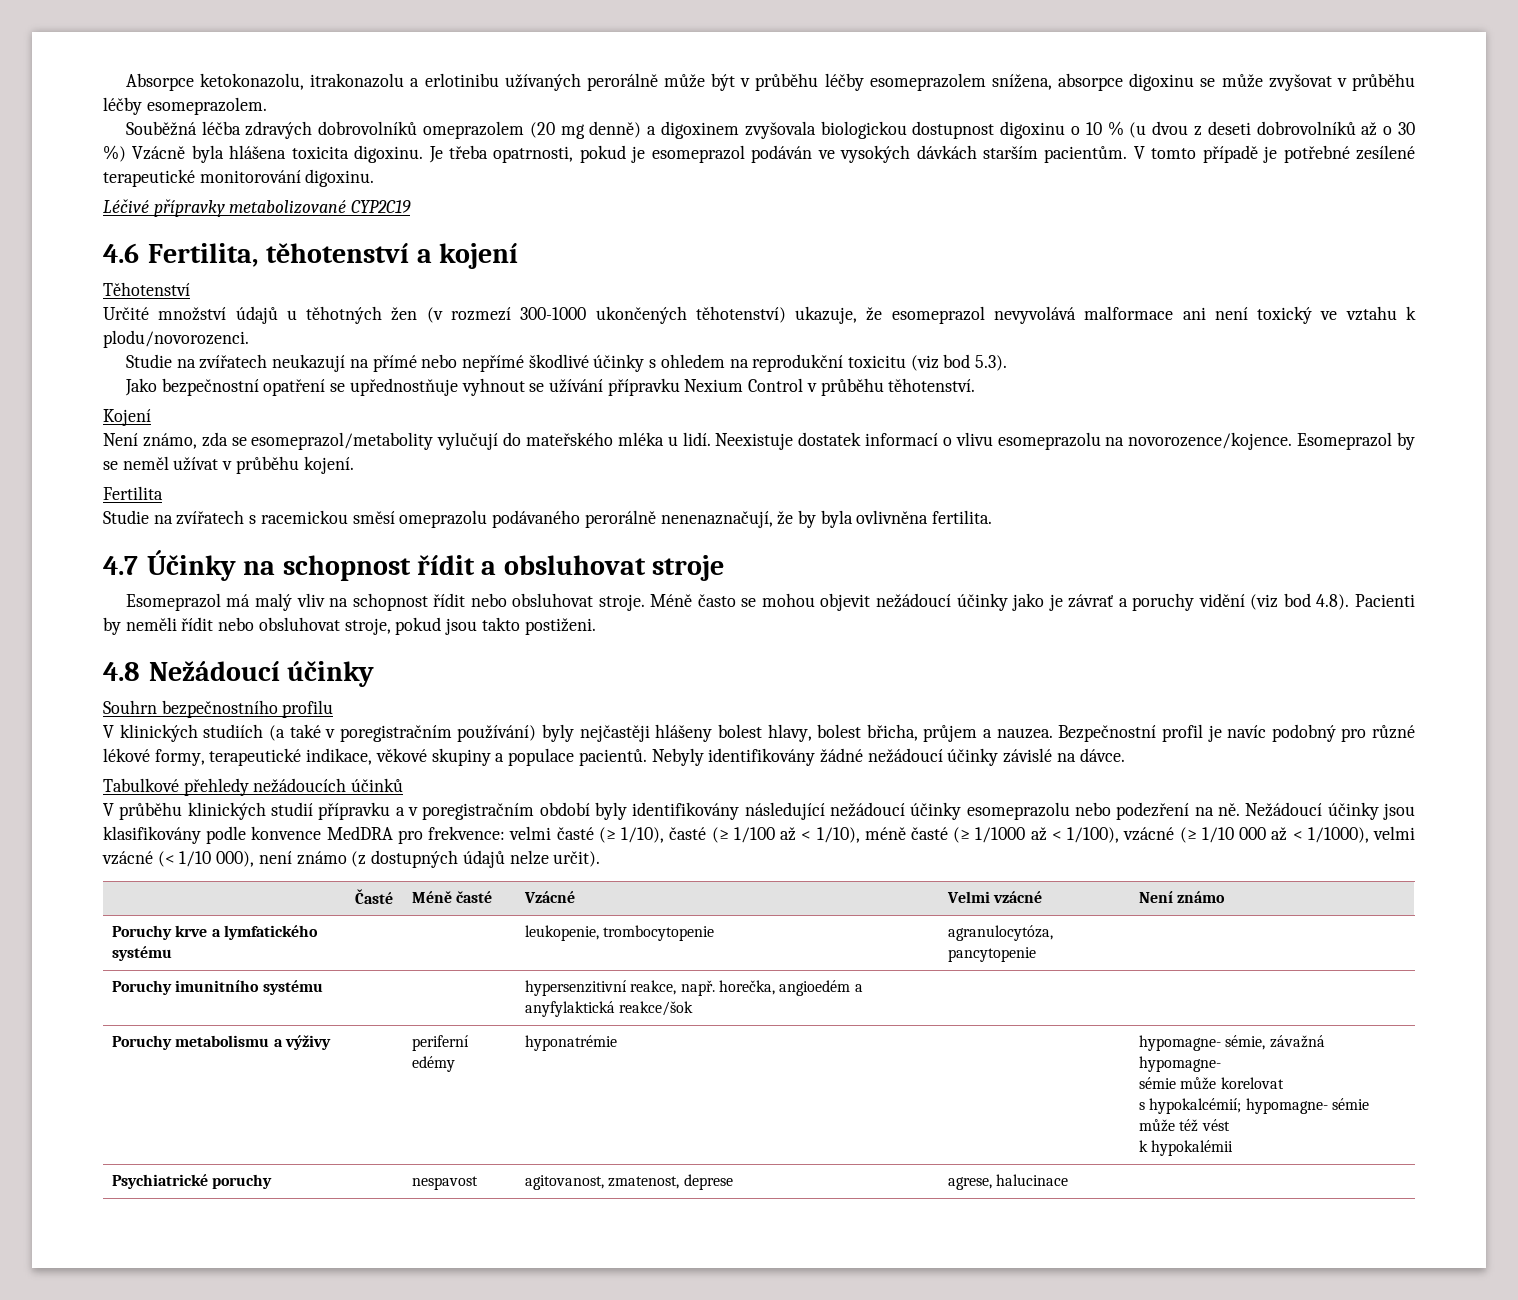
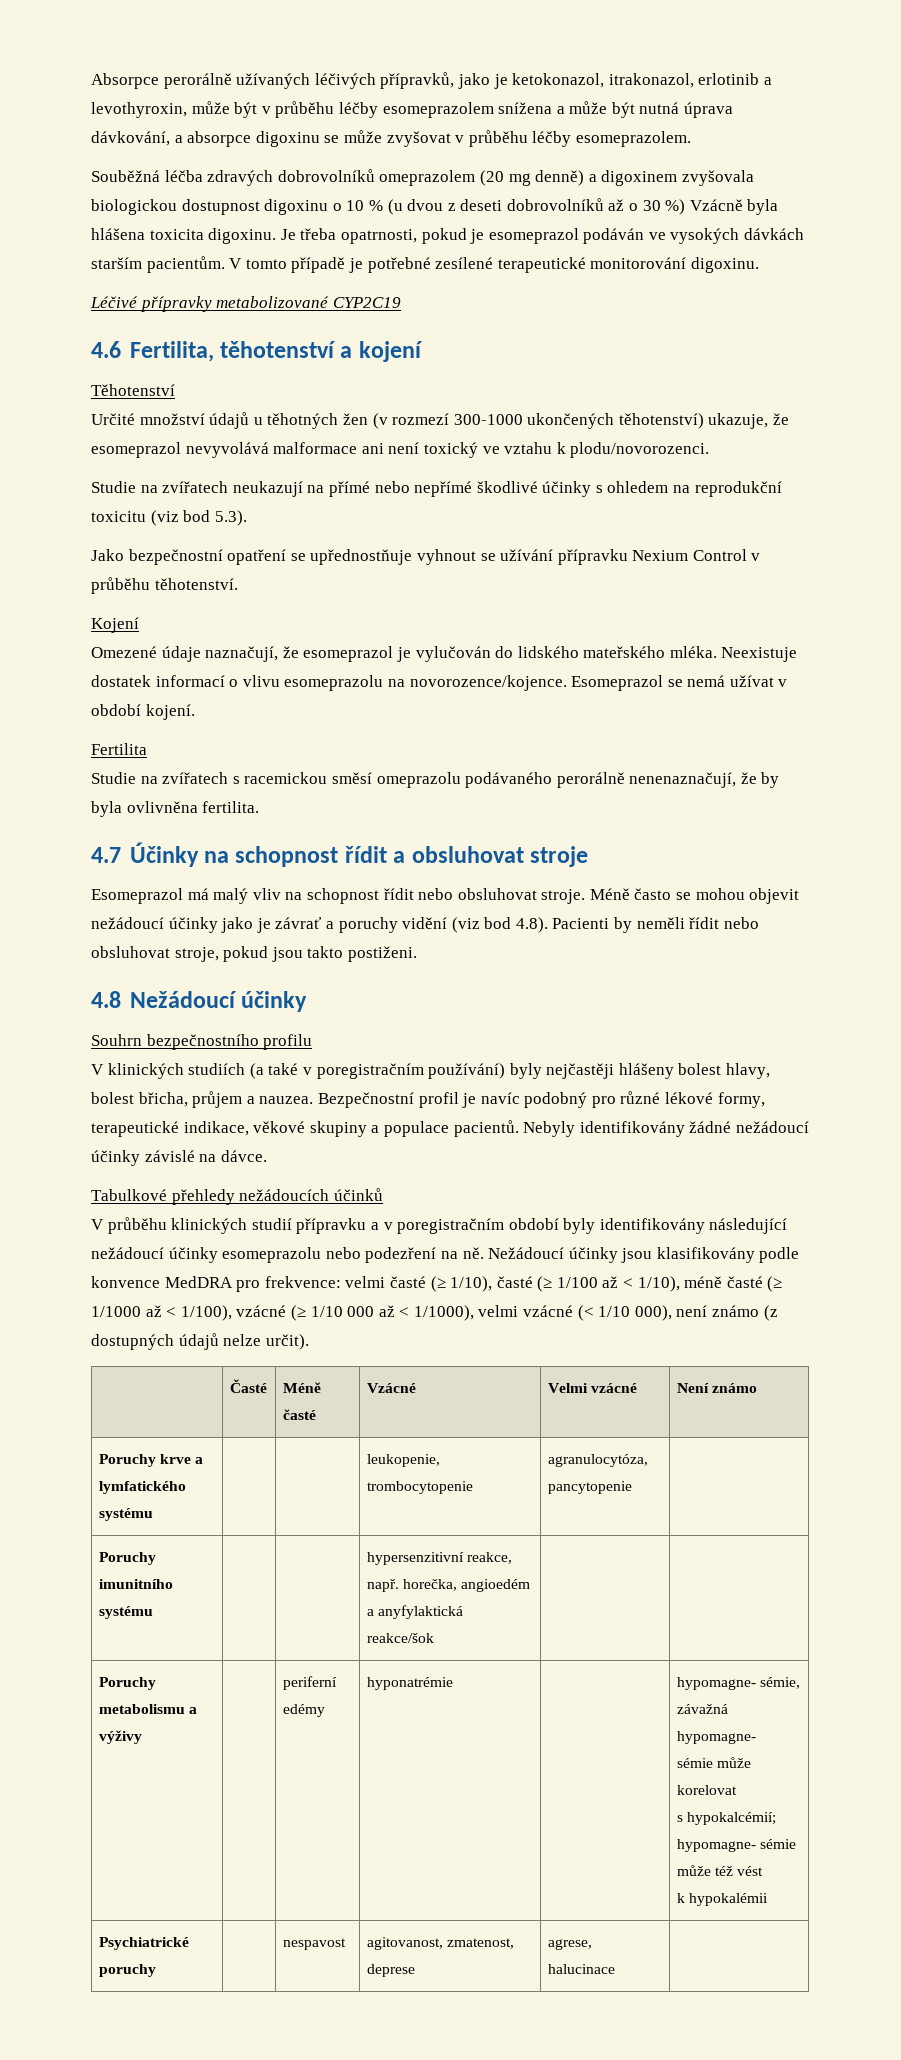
- Absorpce ketokonazolu, itrakonazolu a erlotinibu užívaných perorálně může být v průběhu léčby esomeprazolem snížena, absorpce digoxinu se může zvyšovat v průběhu léčby esomeprazolem.
+ Absorpce perorálně užívaných léčivých přípravků, jako je ketokonazol, itrakonazol, erlotinib a levothyroxin, může být v průběhu léčby esomeprazolem snížena a může být nutná úprava dávkování, a absorpce digoxinu se může zvyšovat v průběhu léčby esomeprazolem.
- Není známo, zda se esomeprazol/metabolity vylučují do mateřského mléka u lidí.
+ Omezené údaje naznačují, že esomeprazol je vylučován do lidského mateřského mléka.
- Esomeprazol by se neměl užívat v průběhu kojení.
+ Esomeprazol se nemá užívat v období kojení.

